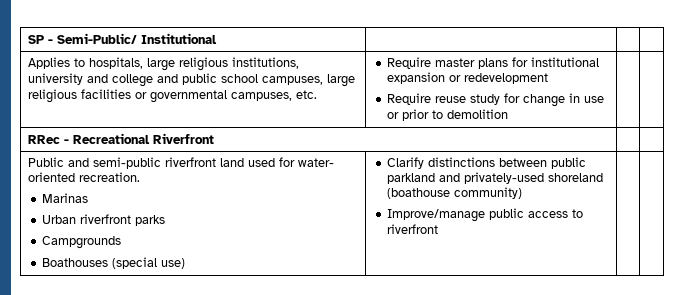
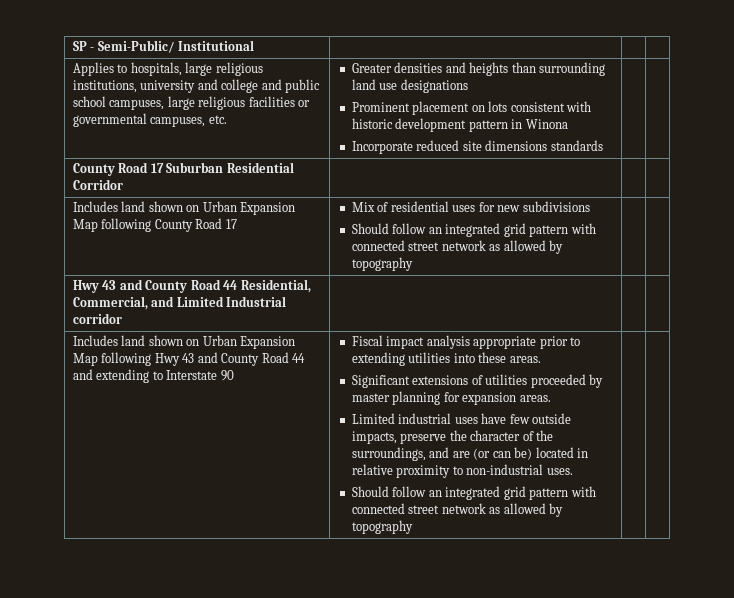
- Require master plans for institutional expansion or redevelopment
- Require reuse study for change in use or prior to demolition | |
- RRec - Recreational Riverfront | |
- Public and semi-public riverfront land used for water- oriented recreation.
- Marinas
- Urban riverfront parks
- Campgrounds
- Boathouses (special use) | Clarify distinctions between public parkland and privately-used shoreland (boathouse community)
- Improve/manage public access to riverfront | |
+ Greater densities and heights than surrounding land use designations
+ Prominent placement on lots consistent with historic development pattern in Winona
+ Incorporate reduced site dimensions standards | |
+ County Road 17 Suburban Residential Corridor | | |
+ Includes land shown on Urban Expansion Map following County Road 17 | Mix of residential uses for new subdivisions
+ Should follow an integrated grid pattern with connected street network as allowed by topography | |
+ Hwy 43 and County Road 44 Residential, Commercial, and Limited Industrial corridor | | |
+ Includes land shown on Urban Expansion Map following Hwy 43 and County Road 44 and extending to Interstate 90 | Fiscal impact analysis appropriate prior to extending utilities into these areas.
+ Significant extensions of utilities proceeded by master planning for expansion areas.
+ Limited industrial uses have few outside impacts, preserve the character of the surroundings, and are (or can be) located in relative proximity to non-industrial uses.
+ Should follow an integrated grid pattern with connected street network as allowed by topography

